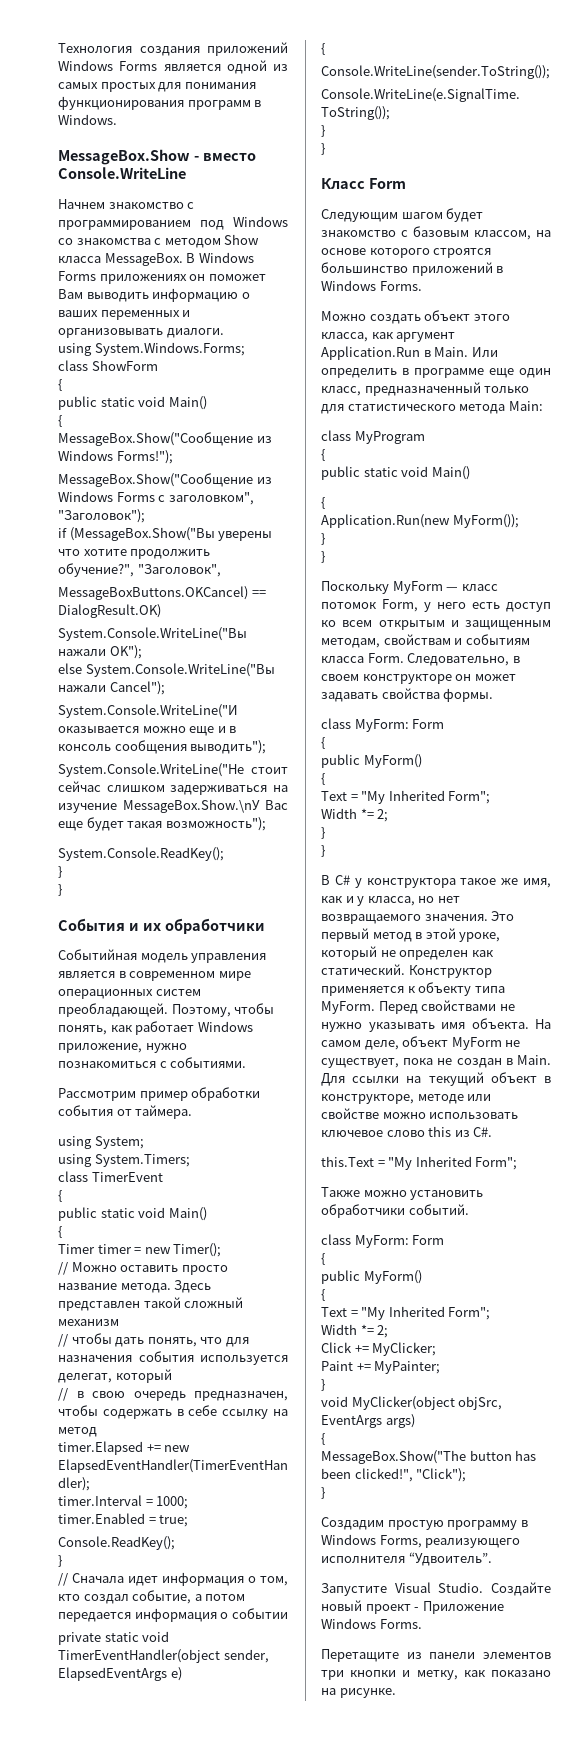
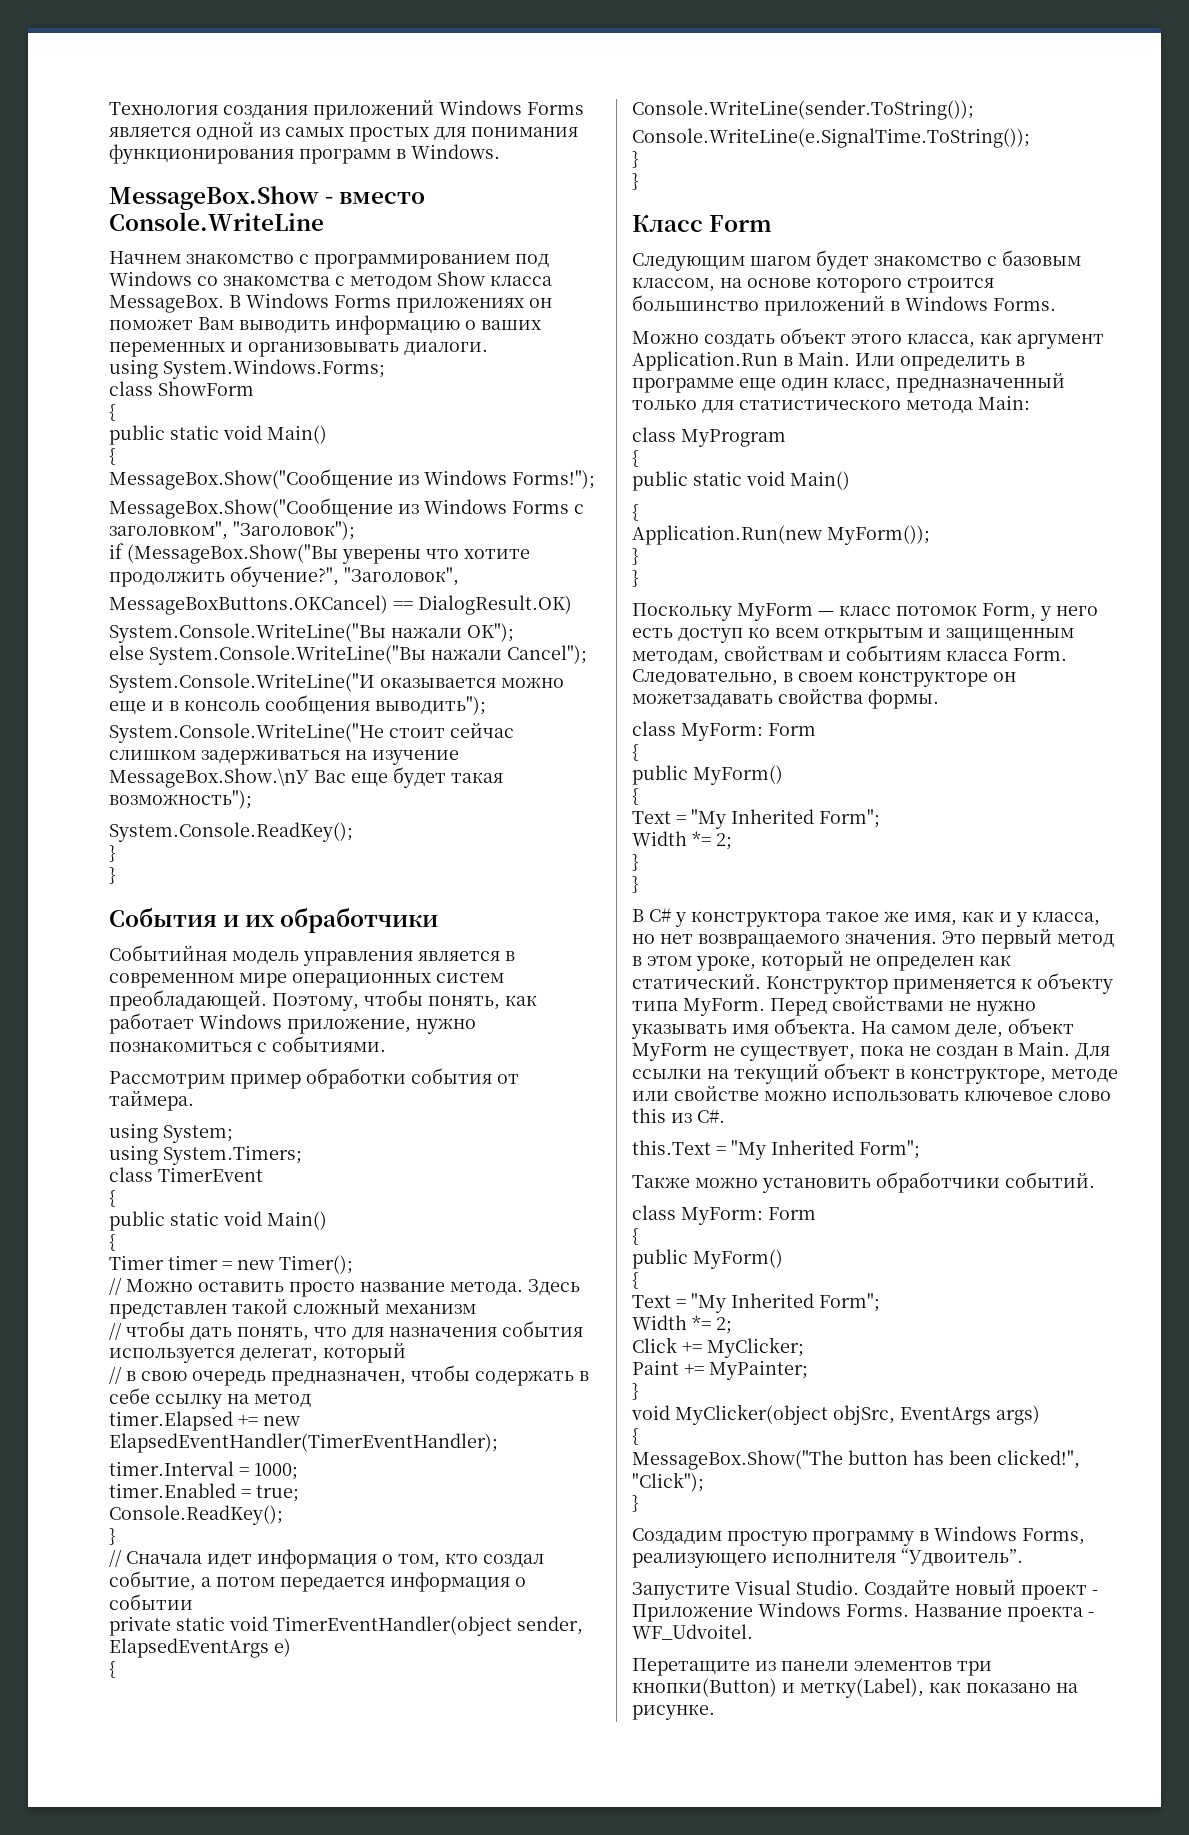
- Следующим шагом будет знакомство с базовым классом, на основе которого строятся большинство приложений в Windows Forms.
+ Следующим шагом будет знакомство с базовым классом, на основе которого строится большинство приложений в Windows Forms.
- Следовательно, в своем конструкторе он может задавать свойства формы.
+ Следовательно, в своем конструкторе он можетзадавать свойства формы.
- Это первый метод в этой уроке, который не определен как статический.
+ Это первый метод в этом уроке, который не определен как статический.
+ Название проекта - WF_Udvoitel.
- Перетащите из панели элементов три кнопки и метку, как показано на рисунке.
+ Перетащите из панели элементов три кнопки(Button) и метку(Label), как показано на рисунке.

